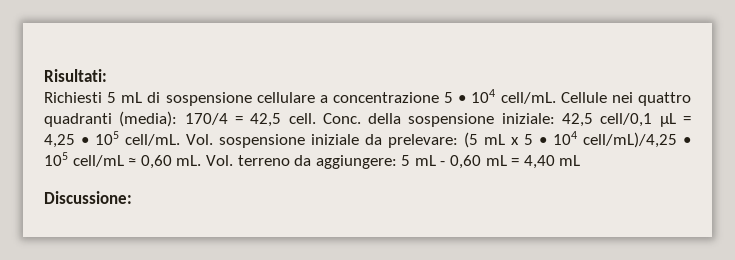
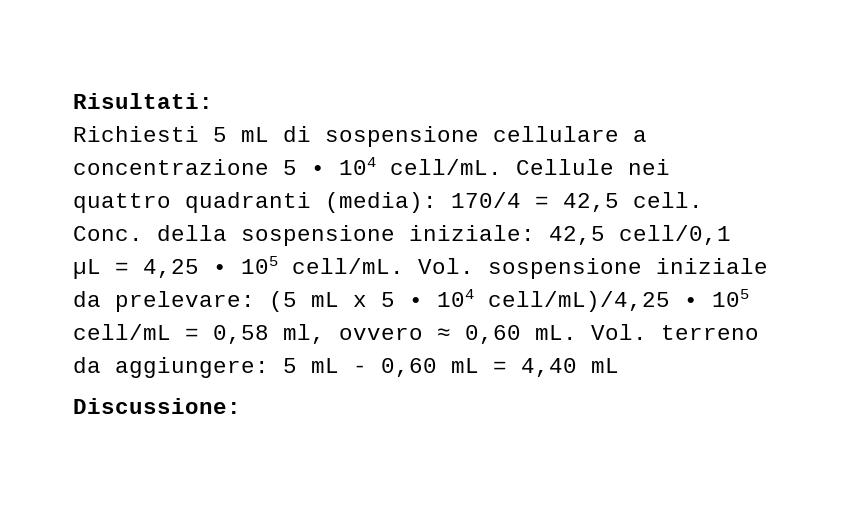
- Vol. sospensione iniziale da prelevare: (5 mL x 5 • 104 cell/mL)/4,25 • 105 cell/mL ≈ 0,60 mL.
+ Vol. sospensione iniziale da prelevare: (5 mL x 5 • 104 cell/mL)/4,25 • 105 cell/mL = 0,58 ml, ovvero ≈ 0,60 mL.

